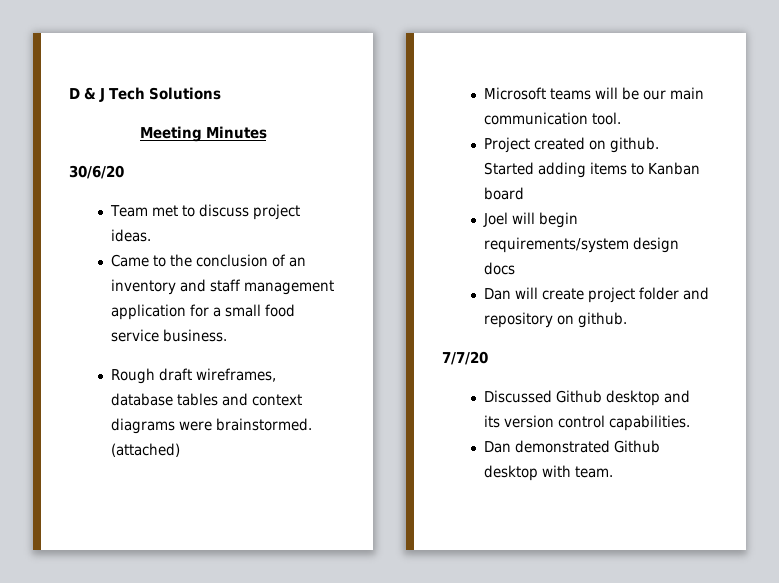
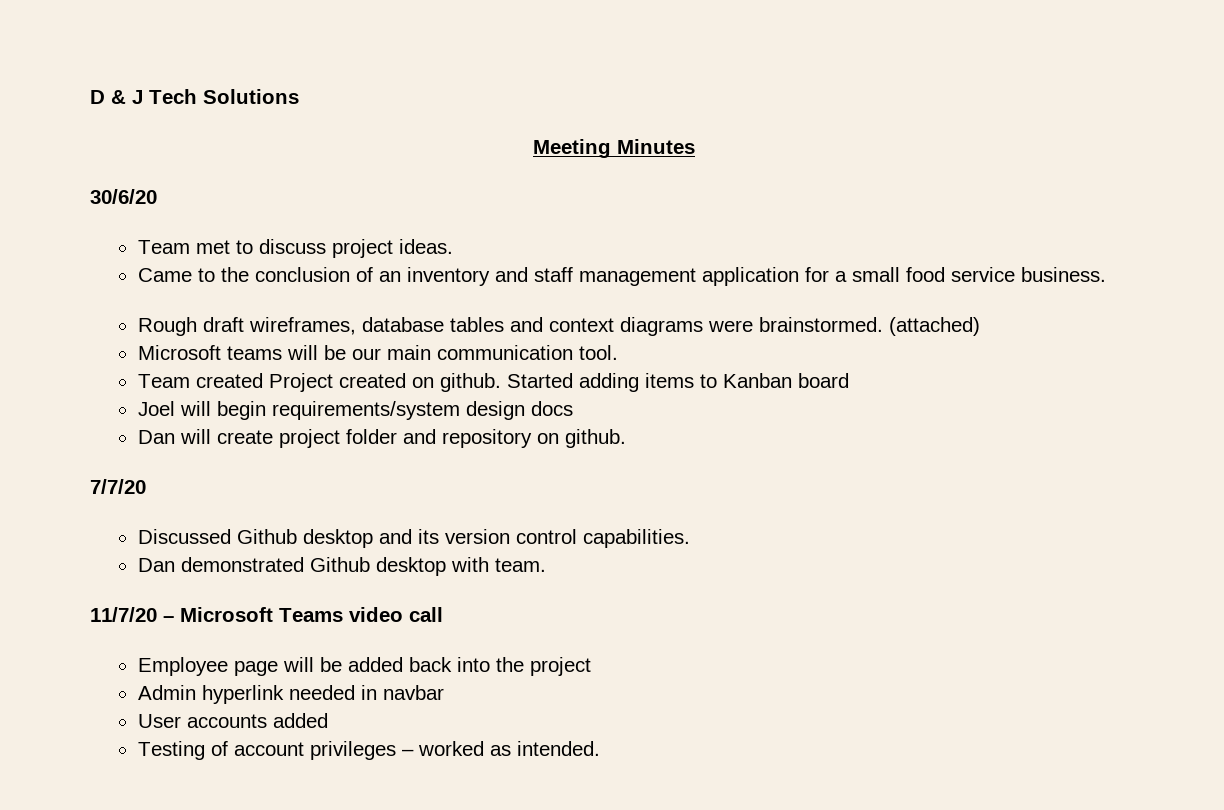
- Project created on github.
+ Team created Project created on github.
+ 11/7/20 – Microsoft Teams video call
+ Employee page will be added back into the project
+ Admin hyperlink needed in navbar
+ User accounts added
+ Testing of account privileges – worked as intended.

